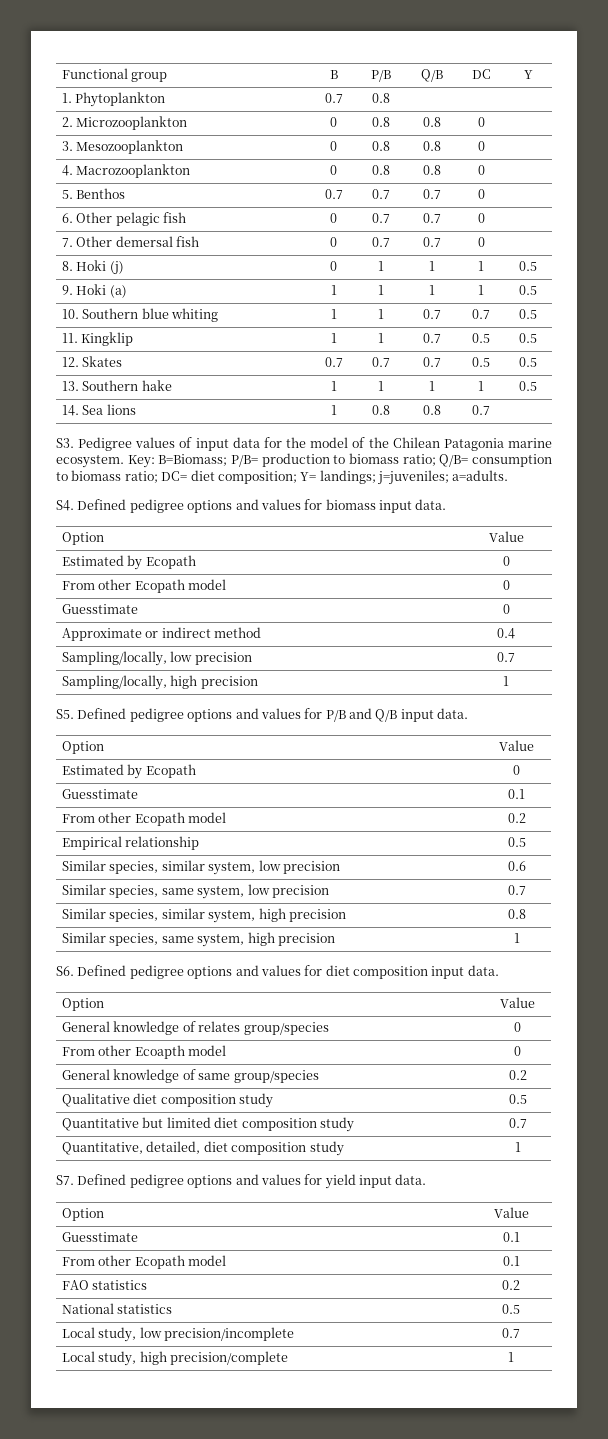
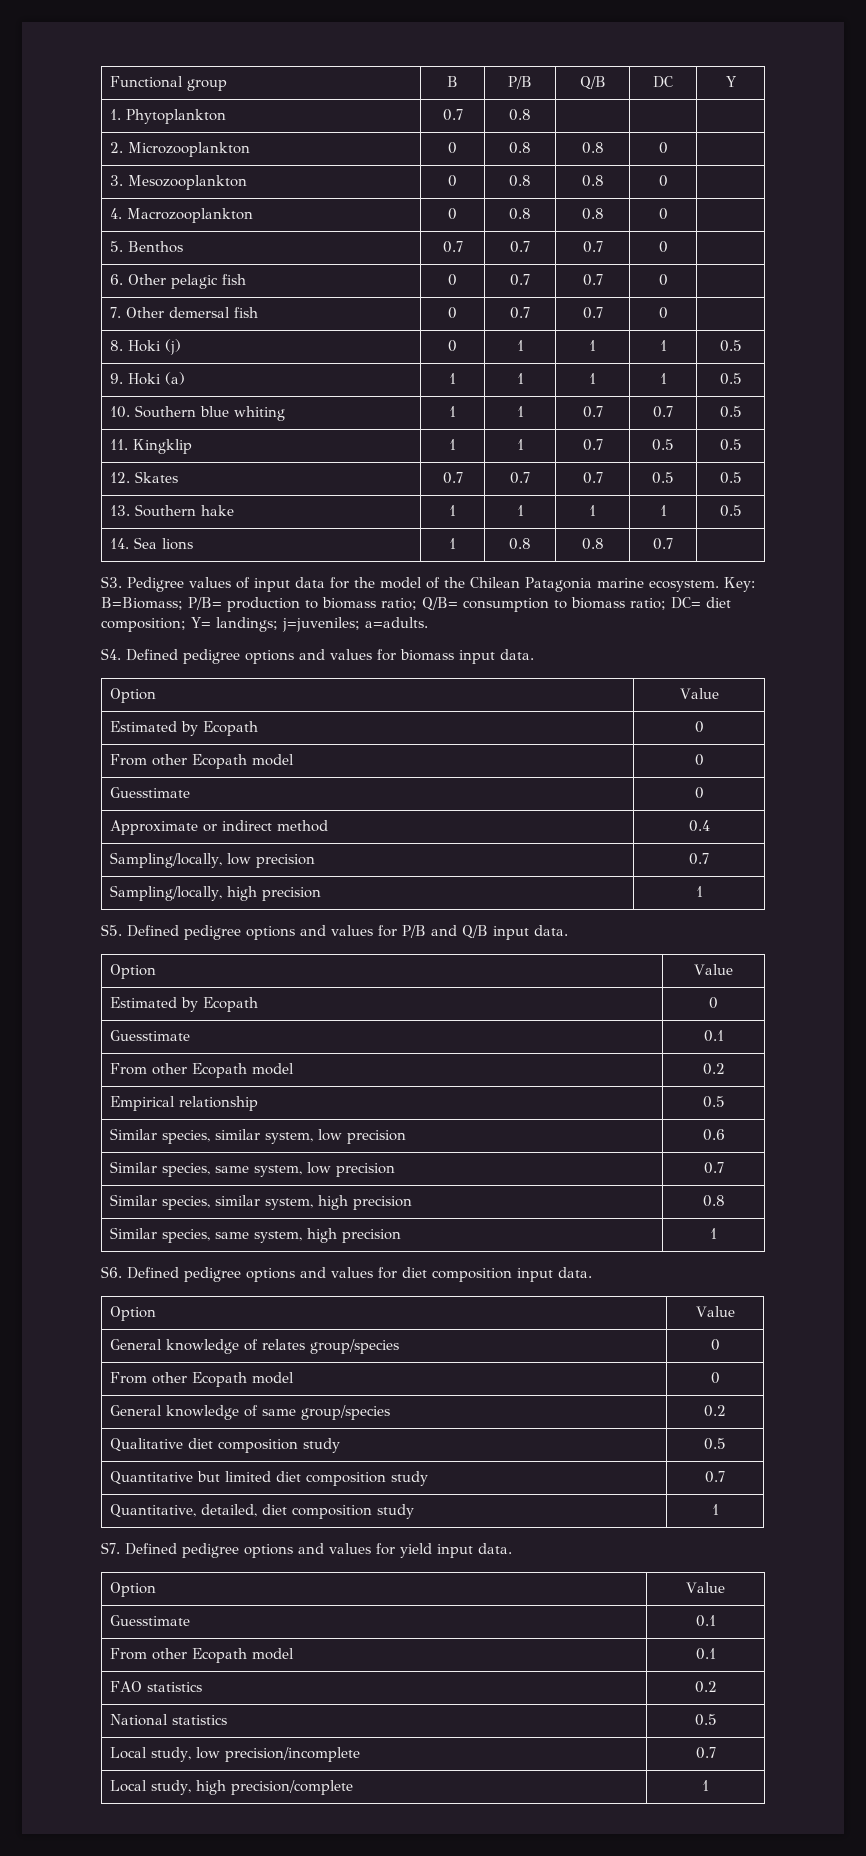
  General knowledge of relates group/species | 0
- From other Ecoapth model | 0
+ From other Ecopath model | 0

